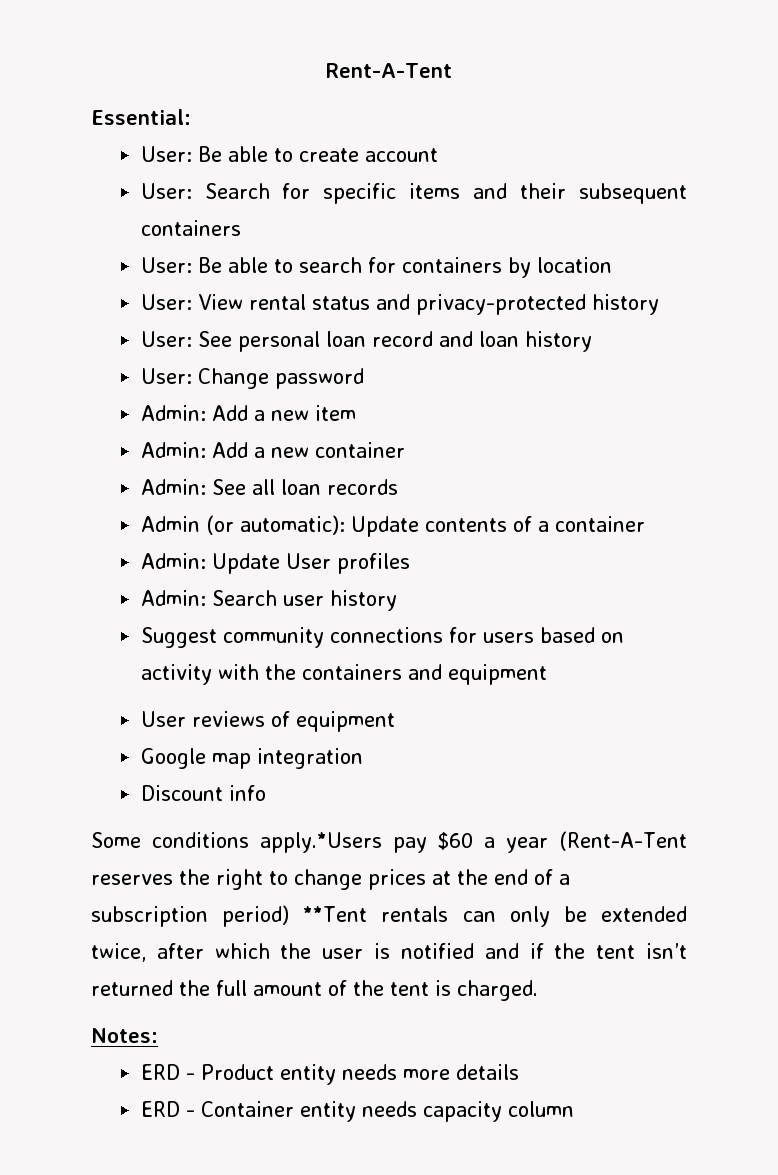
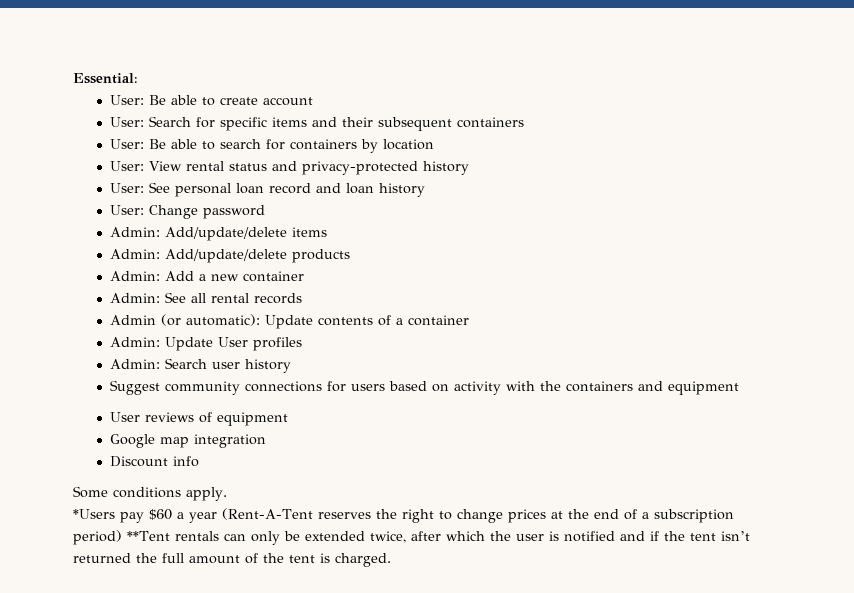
- Rent-A-Tent
- Admin: Add a new item
+ Admin: Add/update/delete items
+ Admin: Add/update/delete products
- Admin: See all loan records
+ Admin: See all rental records
- Some conditions apply.*Users pay $60 a year (Rent-A-Tent reserves the right to change prices at the end of a subscription period) **Tent rentals can only be extended twice, after which the user is notified and if the tent isn’t returned the full amount of the tent is charged.
+ Some conditions apply.
+ *Users pay $60 a year (Rent-A-Tent reserves the right to change prices at the end of a subscription period) **Tent rentals can only be extended twice, after which the user is notified and if the tent isn’t returned the full amount of the tent is charged.
- Notes:
- ERD - Product entity needs more details
- ERD - Container entity needs capacity column

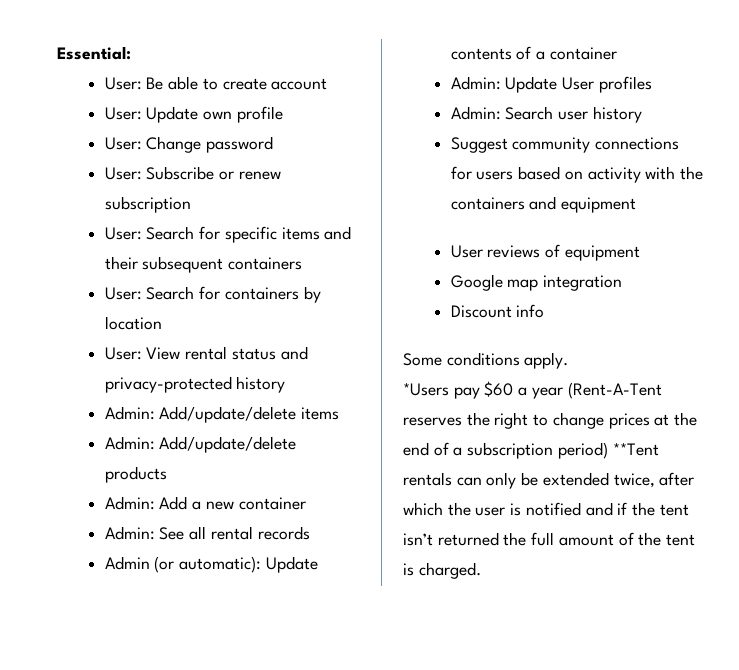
+ User: Update own profile
+ User: Change password
+ User: Subscribe or renew subscription
- User: Be able to search for containers by location
+ User: Search for containers by location
- User: See personal loan record and loan history
- User: Change password

